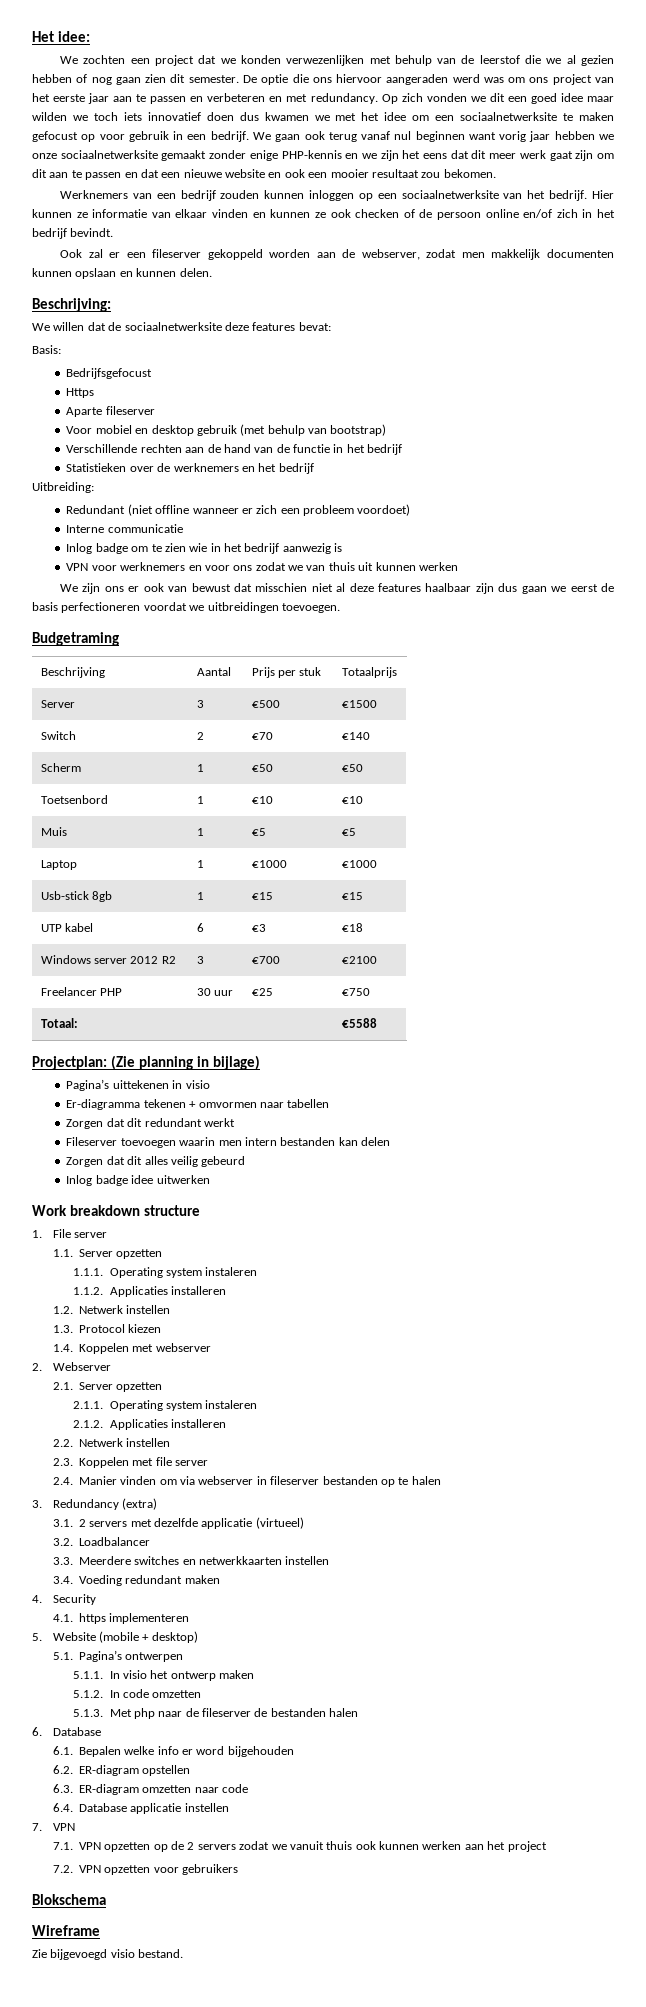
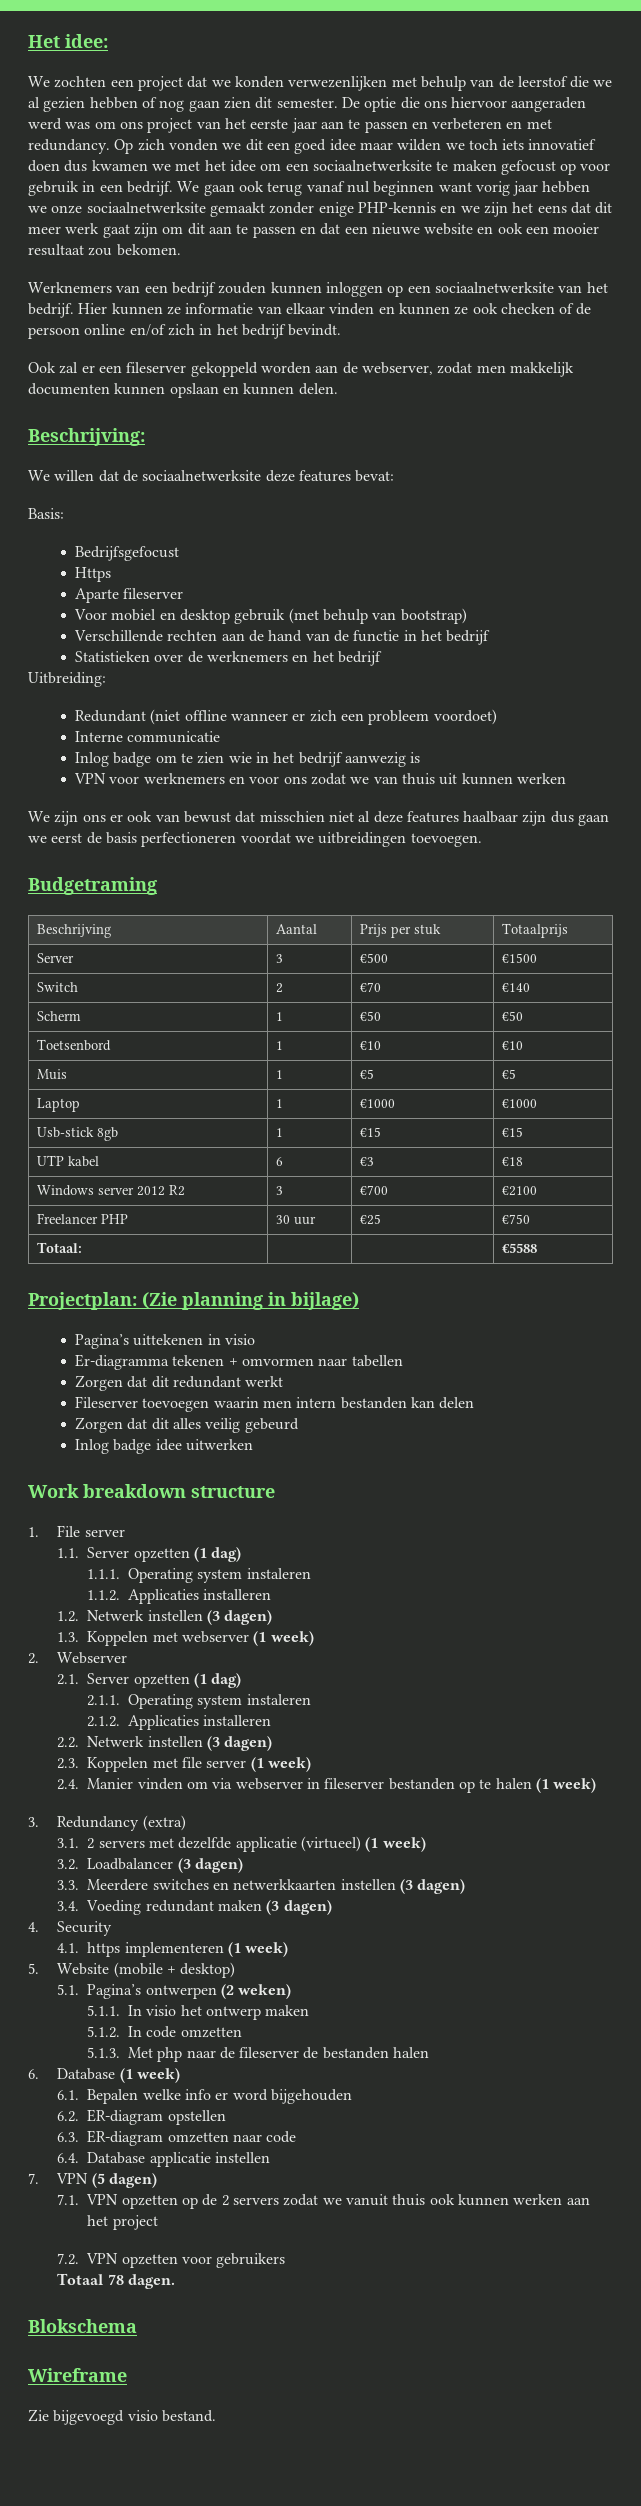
- 1.1. Server opzetten
+ 1.1. Server opzetten (1 dag)
- 1.2. Netwerk instellen
- 1.3. Protocol kiezen
- 1.4. Koppelen met webserver
+ 1.2. Netwerk instellen (3 dagen)
+ 1.3. Koppelen met webserver (1 week)
- 2.1. Server opzetten
+ 2.1. Server opzetten (1 dag)
- 2.2. Netwerk instellen
+ 2.2. Netwerk instellen (3 dagen)
- 2.3. Koppelen met file server
+ 2.3. Koppelen met file server (1 week)
- 2.4. Manier vinden om via webserver in fileserver bestanden op te halen
+ 2.4. Manier vinden om via webserver in fileserver bestanden op te halen (1 week)
- 3.1. 2 servers met dezelfde applicatie (virtueel)
+ 3.1. 2 servers met dezelfde applicatie (virtueel) (1 week)
- 3.2. Loadbalancer
+ 3.2. Loadbalancer (3 dagen)
- 3.3. Meerdere switches en netwerkkaarten instellen
+ 3.3. Meerdere switches en netwerkkaarten instellen (3 dagen)
- 3.4. Voeding redundant maken
+ 3.4. Voeding redundant maken (3 dagen)
- 4.1. https implementeren
+ 4.1. https implementeren (1 week)
- 5.1. Pagina’s ontwerpen
+ 5.1. Pagina’s ontwerpen (2 weken)
- 6. Database
+ 6. Database (1 week)
- 7. VPN
+ 7. VPN (5 dagen)
+ Totaal 78 dagen.

